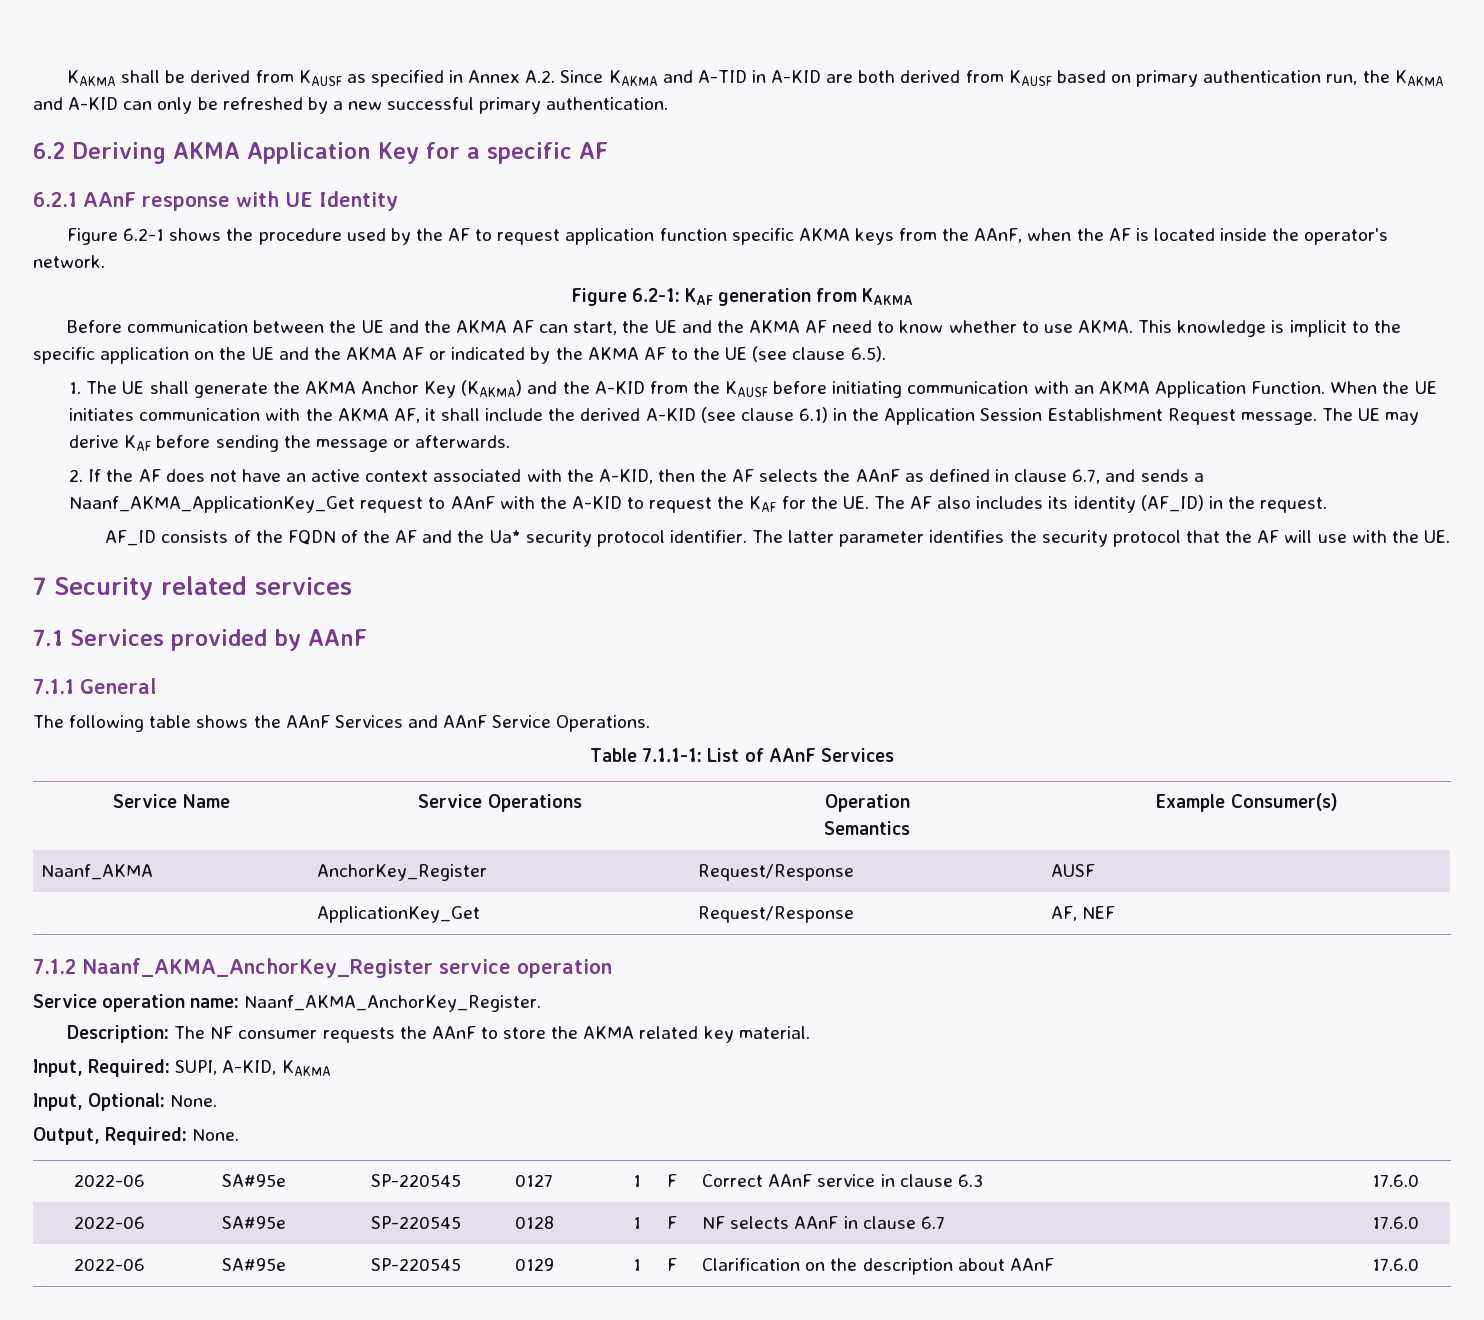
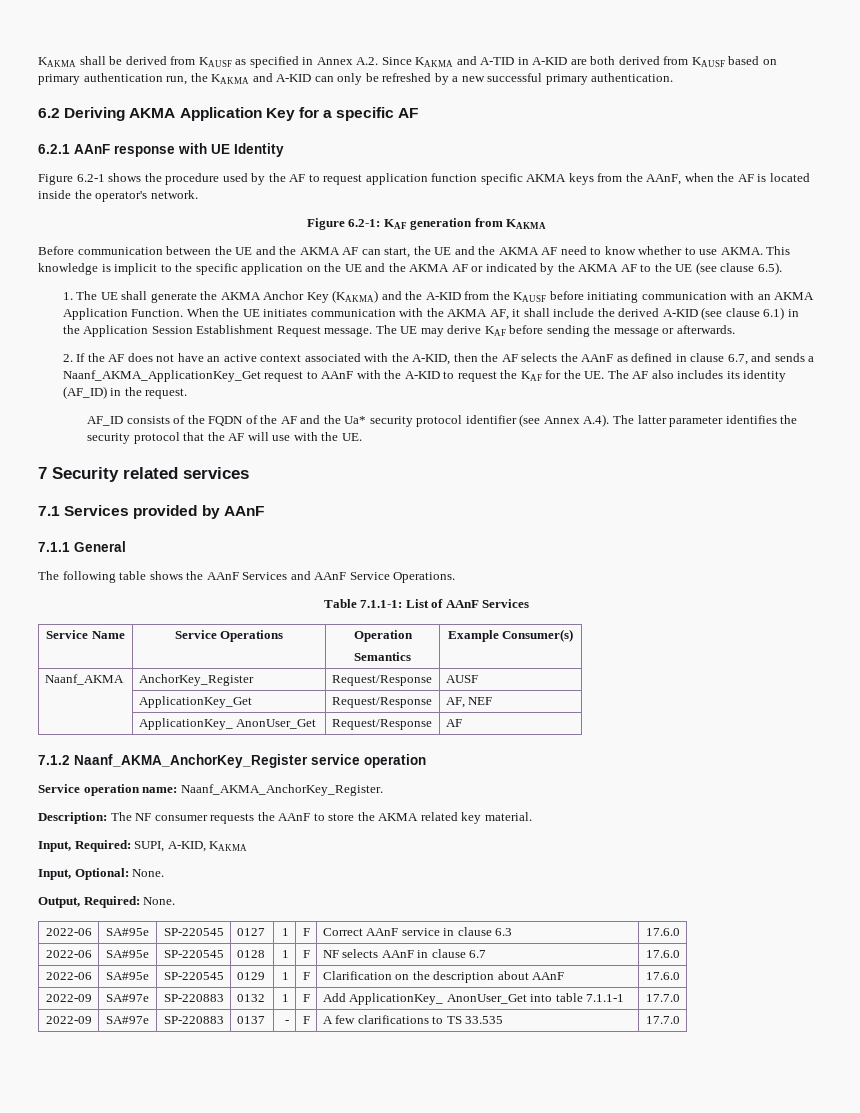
- AF_ID consists of the FQDN of the AF and the Ua* security protocol identifier. The latter parameter identifies the security protocol that the AF will use with the UE.
+ AF_ID consists of the FQDN of the AF and the Ua* security protocol identifier (see Annex A.4). The latter parameter identifies the security protocol that the AF will use with the UE.
+ | ApplicationKey_ AnonUser_Get | Request/Response | AF
+ 2022-09 | SA#97e | SP-220883 | 0132 | 1 | F | Add ApplicationKey_ AnonUser_Get into table 7.1.1-1 | 17.7.0
+ 2022-09 | SA#97e | SP-220883 | 0137 | - | F | A few clarifications to TS 33.535 | 17.7.0

